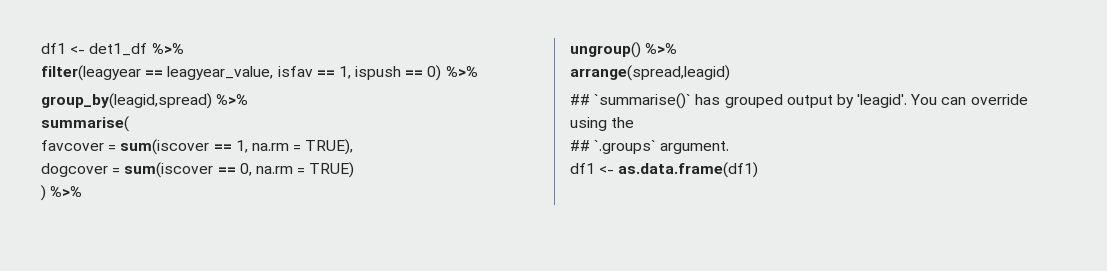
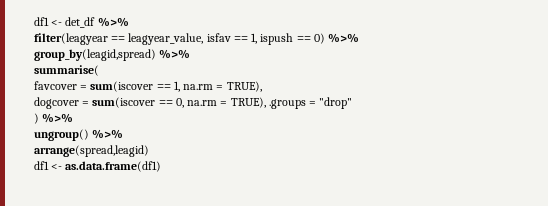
- df1 <- det1_df %>%
+ df1 <- det_df %>%
- dogcover = sum(iscover == 0, na.rm = TRUE)
+ dogcover = sum(iscover == 0, na.rm = TRUE), .groups = "drop"
- ## `summarise()` has grouped output by 'leagid'. You can override using the
- ## `.groups` argument.

